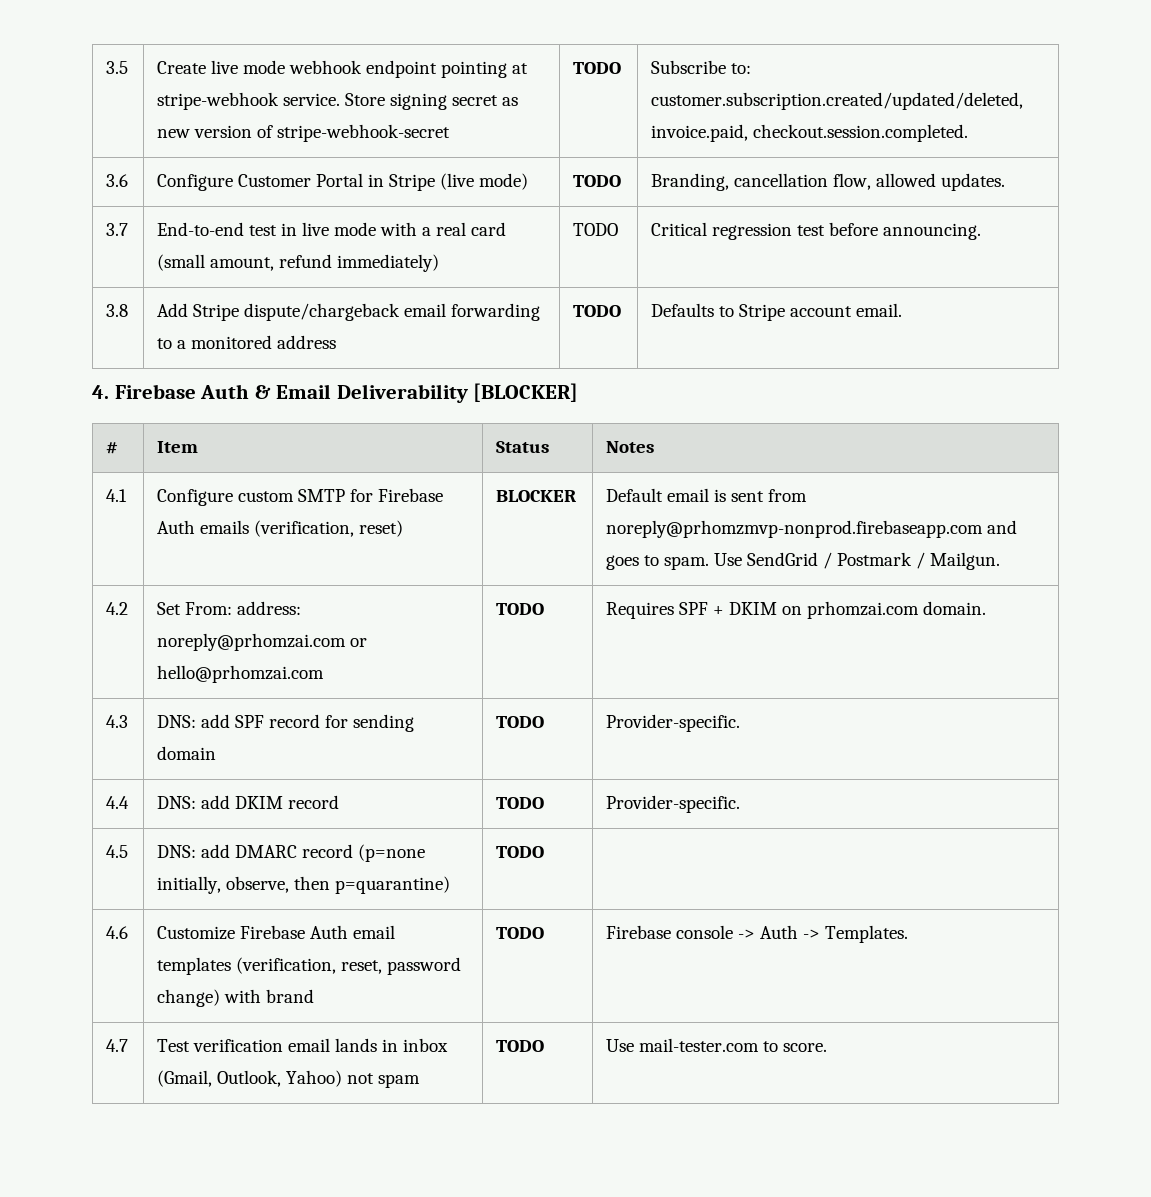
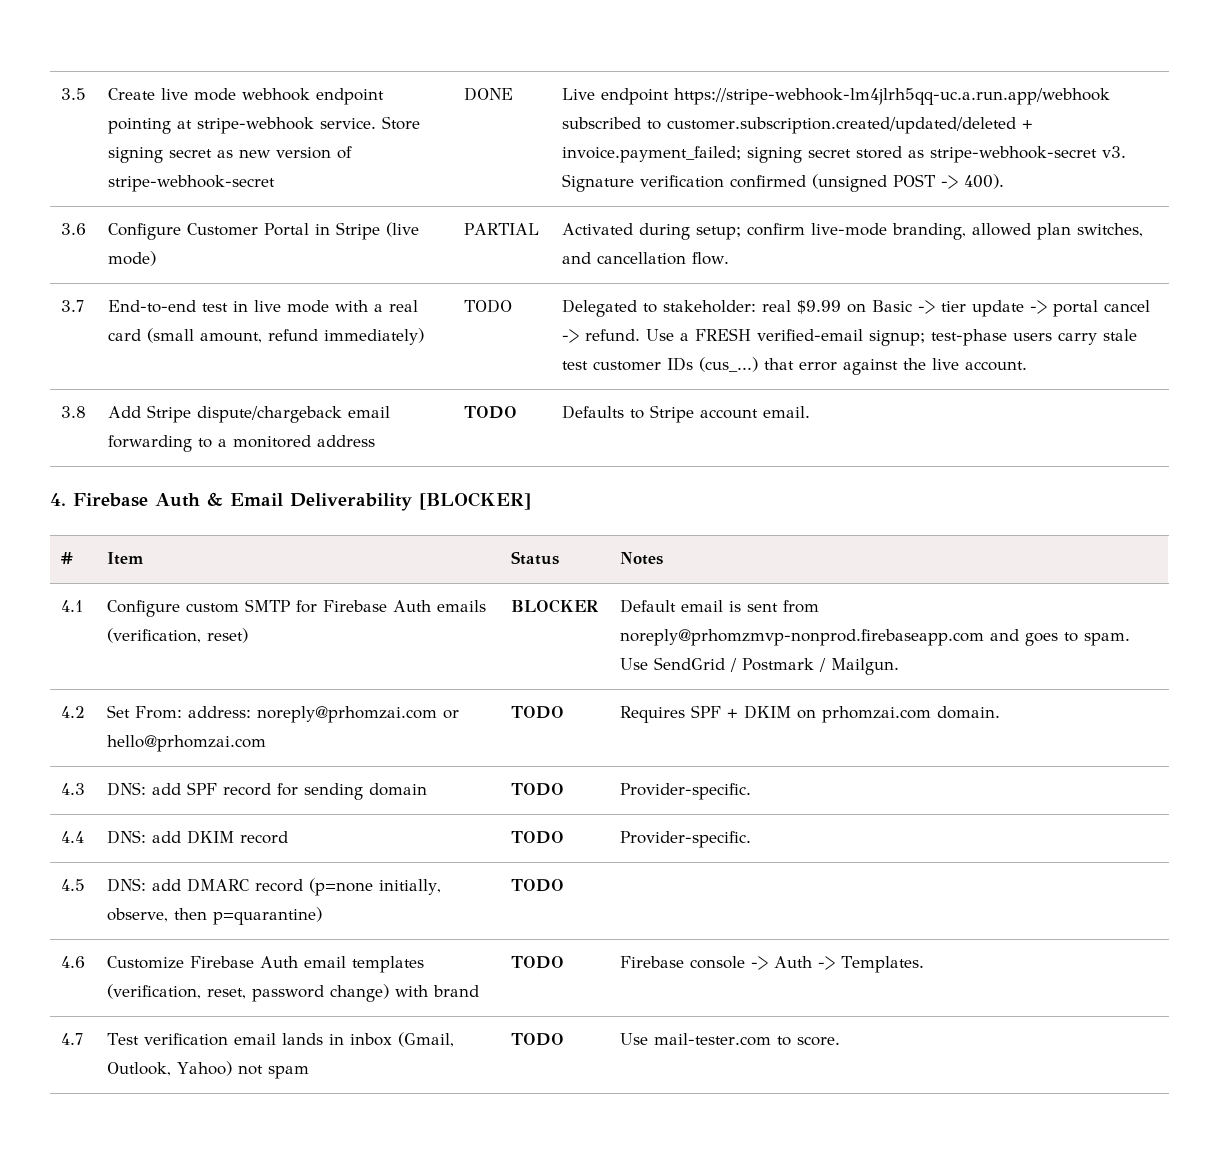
- 3.5 | Create live mode webhook endpoint pointing at stripe-webhook service. Store signing secret as new version of stripe-webhook-secret | TODO | Subscribe to: customer.subscription.created/updated/deleted, invoice.paid, checkout.session.completed.
+ 3.5 | Create live mode webhook endpoint pointing at stripe-webhook service. Store signing secret as new version of stripe-webhook-secret | DONE | Live endpoint https://stripe-webhook-lm4jlrh5qq-uc.a.run.app/webhook subscribed to customer.subscription.created/updated/deleted + invoice.payment_failed; signing secret stored as stripe-webhook-secret v3. Signature verification confirmed (unsigned POST -> 400).
- 3.6 | Configure Customer Portal in Stripe (live mode) | TODO | Branding, cancellation flow, allowed updates.
+ 3.6 | Configure Customer Portal in Stripe (live mode) | PARTIAL | Activated during setup; confirm live-mode branding, allowed plan switches, and cancellation flow.
- Critical regression test before announcing.
+ Delegated to stakeholder: real $9.99 on Basic -> tier update -> portal cancel -> refund. Use a FRESH verified-email signup; test-phase users carry stale test customer IDs (cus_...) that error against the live account.

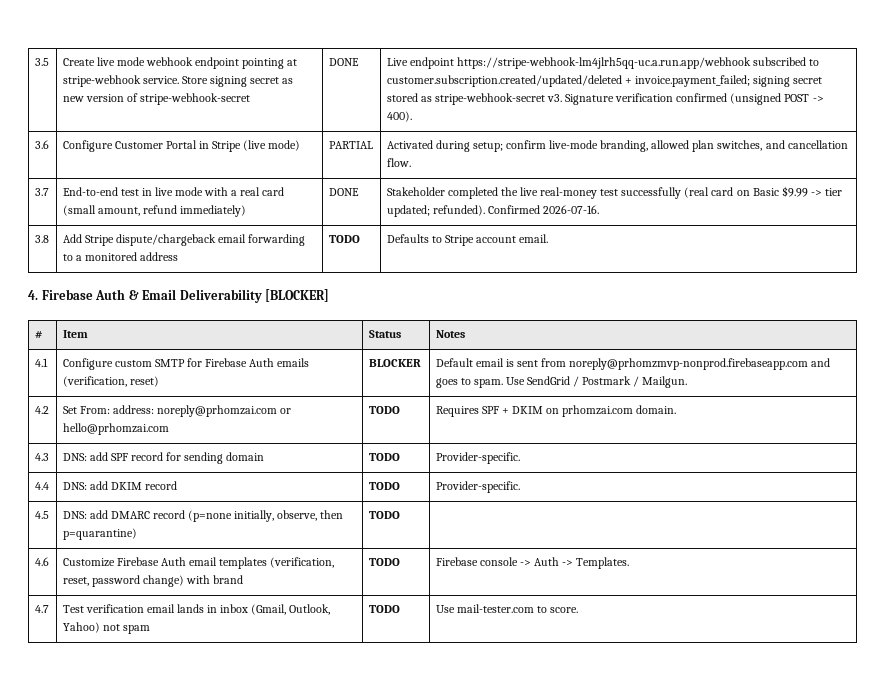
- TODO | Delegated to stakeholder: real $9.99 on Basic -> tier update -> portal cancel -> refund. Use a FRESH verified-email signup; test-phase users carry stale test customer IDs (cus_...) that error against the live account.
+ DONE | Stakeholder completed the live real-money test successfully (real card on Basic $9.99 -> tier updated; refunded). Confirmed 2026-07-16.

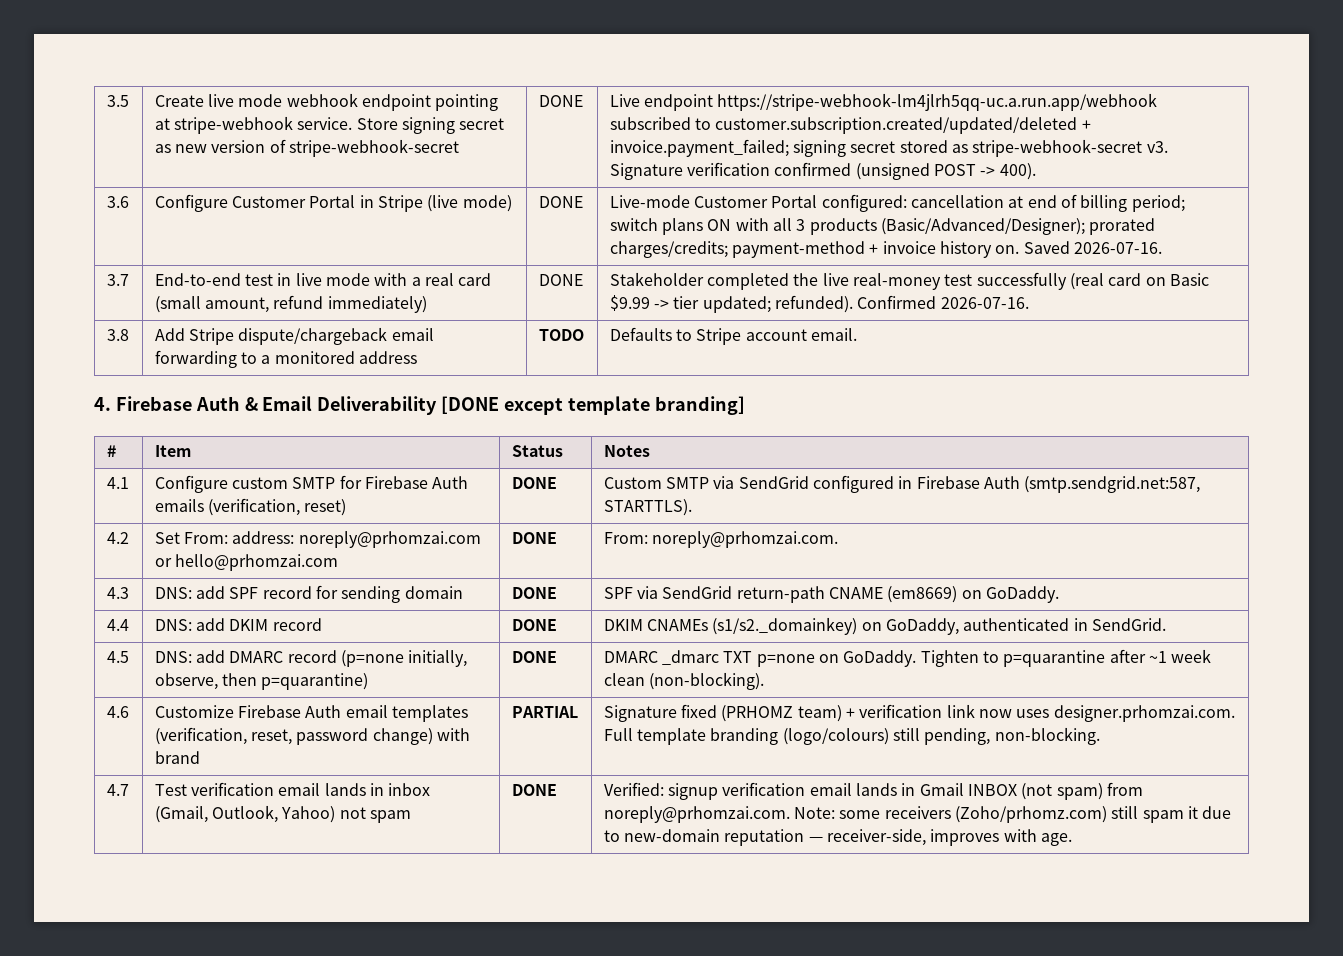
- 3.6 | Configure Customer Portal in Stripe (live mode) | PARTIAL | Activated during setup; confirm live-mode branding, allowed plan switches, and cancellation flow.
+ 3.6 | Configure Customer Portal in Stripe (live mode) | DONE | Live-mode Customer Portal configured: cancellation at end of billing period; switch plans ON with all 3 products (Basic/Advanced/Designer); prorated charges/credits; payment-method + invoice history on. Saved 2026-07-16.
- 4. Firebase Auth & Email Deliverability [BLOCKER]
+ 4. Firebase Auth & Email Deliverability [DONE except template branding]
- 4.1 | Configure custom SMTP for Firebase Auth emails (verification, reset) | BLOCKER | Default email is sent from noreply@prhomzmvp-nonprod.firebaseapp.com and goes to spam. Use SendGrid / Postmark / Mailgun.
+ 4.1 | Configure custom SMTP for Firebase Auth emails (verification, reset) | DONE | Custom SMTP via SendGrid configured in Firebase Auth (smtp.sendgrid.net:587, STARTTLS).
- 4.2 | Set From: address: noreply@prhomzai.com or hello@prhomzai.com | TODO | Requires SPF + DKIM on prhomzai.com domain.
+ 4.2 | Set From: address: noreply@prhomzai.com or hello@prhomzai.com | DONE | From: noreply@prhomzai.com.
- 4.3 | DNS: add SPF record for sending domain | TODO | Provider-specific.
+ 4.3 | DNS: add SPF record for sending domain | DONE | SPF via SendGrid return-path CNAME (em8669) on GoDaddy.
- 4.4 | DNS: add DKIM record | TODO | Provider-specific.
+ 4.4 | DNS: add DKIM record | DONE | DKIM CNAMEs (s1/s2._domainkey) on GoDaddy, authenticated in SendGrid.
- 4.5 | DNS: add DMARC record (p=none initially, observe, then p=quarantine) | TODO |
+ 4.5 | DNS: add DMARC record (p=none initially, observe, then p=quarantine) | DONE | DMARC _dmarc TXT p=none on GoDaddy. Tighten to p=quarantine after ~1 week clean (non-blocking).
- 4.6 | Customize Firebase Auth email templates (verification, reset, password change) with brand | TODO | Firebase console -> Auth -> Templates.
+ 4.6 | Customize Firebase Auth email templates (verification, reset, password change) with brand | PARTIAL | Signature fixed (PRHOMZ team) + verification link now uses designer.prhomzai.com. Full template branding (logo/colours) still pending, non-blocking.
- TODO | Use mail-tester.com to score.
+ DONE | Verified: signup verification email lands in Gmail INBOX (not spam) from noreply@prhomzai.com. Note: some receivers (Zoho/prhomz.com) still spam it due to new-domain reputation — receiver-side, improves with age.

